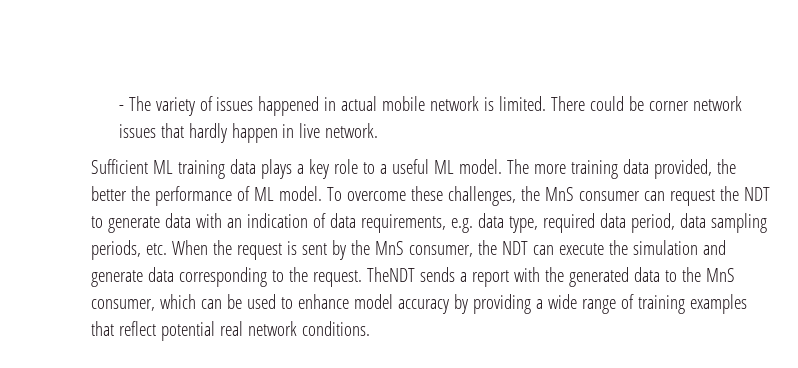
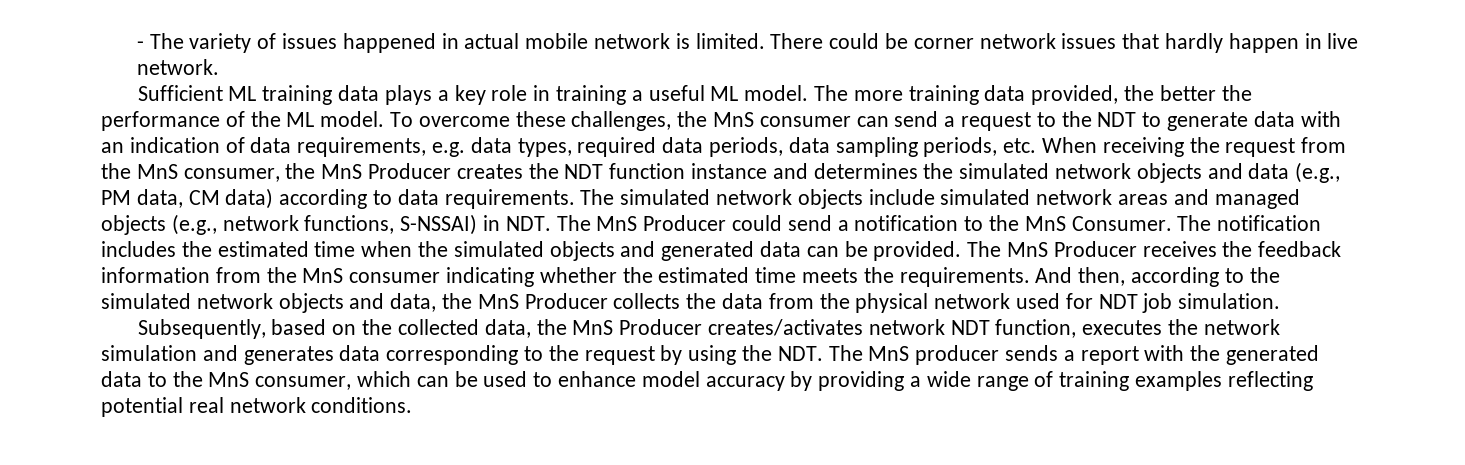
- Sufficient ML training data plays a key role to a useful ML model.
+ Sufficient ML training data plays a key role in training a useful ML model.
- The more training data provided, the better the performance of ML model.
+ The more training data provided, the better the performance of the ML model.
- To overcome these challenges, the MnS consumer can request the NDT to generate data with an indication of data requirements, e.g. data type, required data period, data sampling periods, etc. When the request is sent by the MnS consumer, the NDT can execute the simulation and generate data corresponding to the request. TheNDT sends a report with the generated data to the MnS consumer, which can be used to enhance model accuracy by providing a wide range of training examples that reflect potential real network conditions.
+ To overcome these challenges, the MnS consumer can send a request to the NDT to generate data with an indication of data requirements, e.g. data types, required data periods, data sampling periods, etc. When receiving the request from the MnS consumer, the MnS Producer creates the NDT function instance and determines the simulated network objects and data (e.g., PM data, CM data) according to data requirements. The simulated network objects include simulated network areas and managed objects (e.g., network functions, S-NSSAI) in NDT. The MnS Producer could send a notification to the MnS Consumer. The notification includes the estimated time when the simulated objects and generated data can be provided. The MnS Producer receives the feedback information from the MnS consumer indicating whether the estimated time meets the requirements. And then, according to the simulated network objects and data, the MnS Producer collects the data from the physical network used for NDT job simulation.
+ Subsequently, based on the collected data, the MnS Producer creates/activates network NDT function, executes the network simulation and generates data corresponding to the request by using the NDT. The MnS producer sends a report with the generated data to the MnS consumer, which can be used to enhance model accuracy by providing a wide range of training examples reflecting potential real network conditions.

